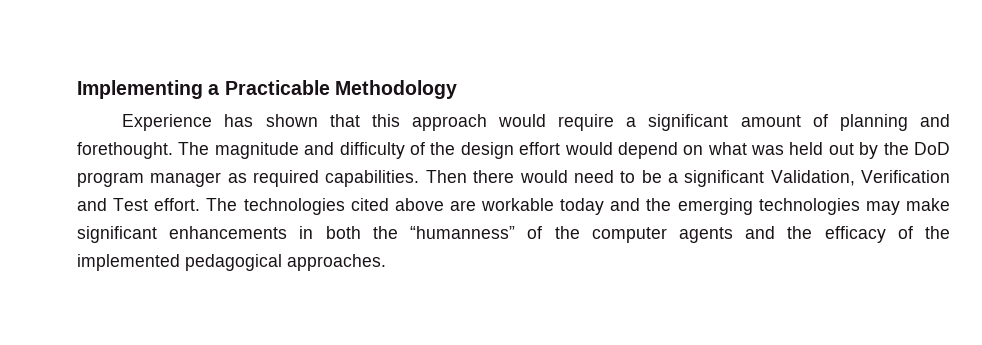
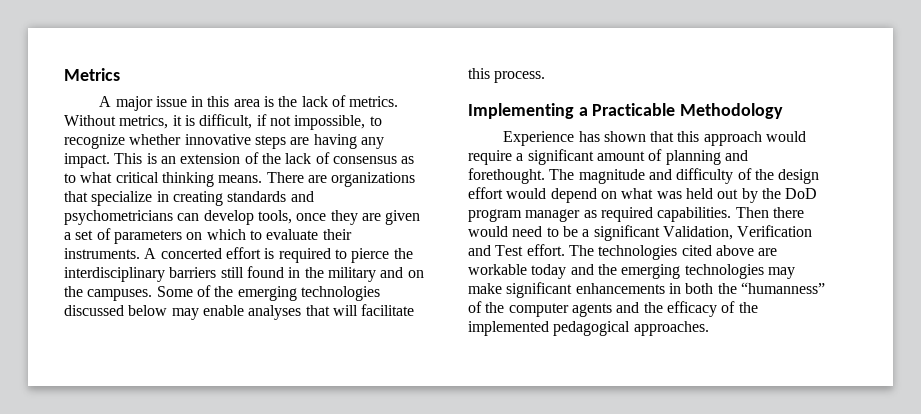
+ Metrics
+ A major issue in this area is the lack of metrics. Without metrics, it is difficult, if not impossible, to recognize whether innovative steps are having any impact. This is an extension of the lack of consensus as to what critical thinking means. There are organizations that specialize in creating standards and psychometricians can develop tools, once they are given a set of parameters on which to evaluate their instruments. A concerted effort is required to pierce the interdisciplinary barriers still found in the military and on the campuses. Some of the emerging technologies discussed below may enable analyses that will facilitate this process.

